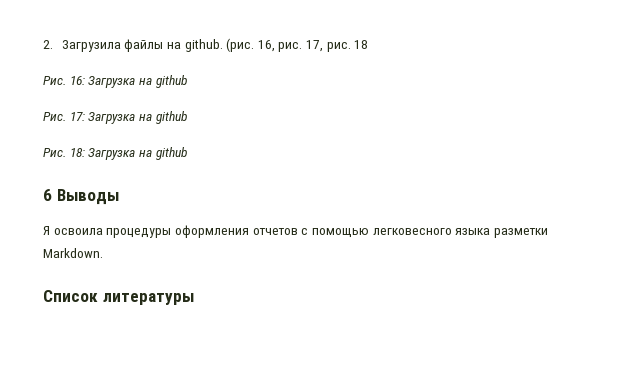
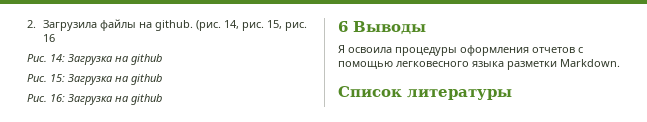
- 16, рис. 17, рис. 18
+ 14, рис. 15, рис. 16
+ Рис. 14: Загрузка на github
+ Рис. 15: Загрузка на github
  Рис. 16: Загрузка на github
- Рис. 17: Загрузка на github
- Рис. 18: Загрузка на github

